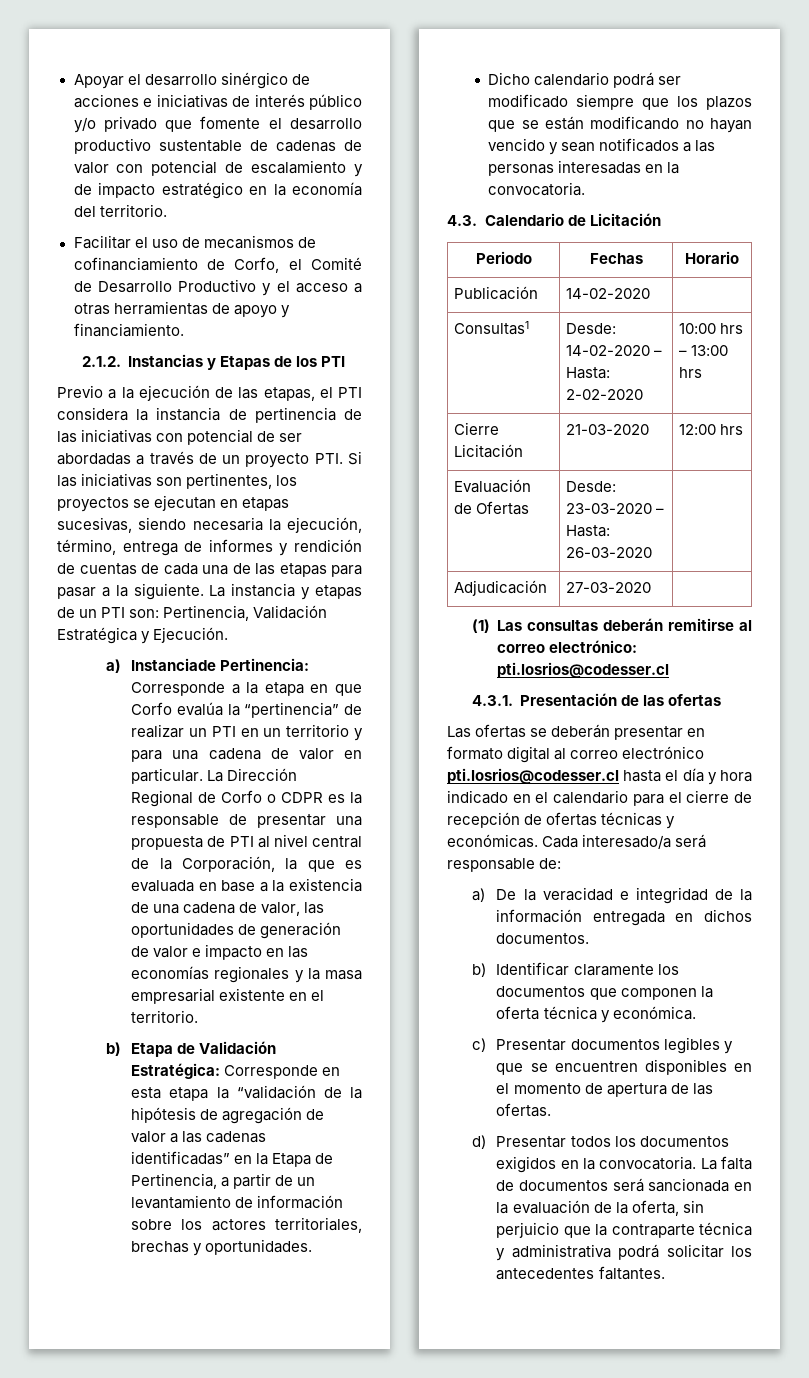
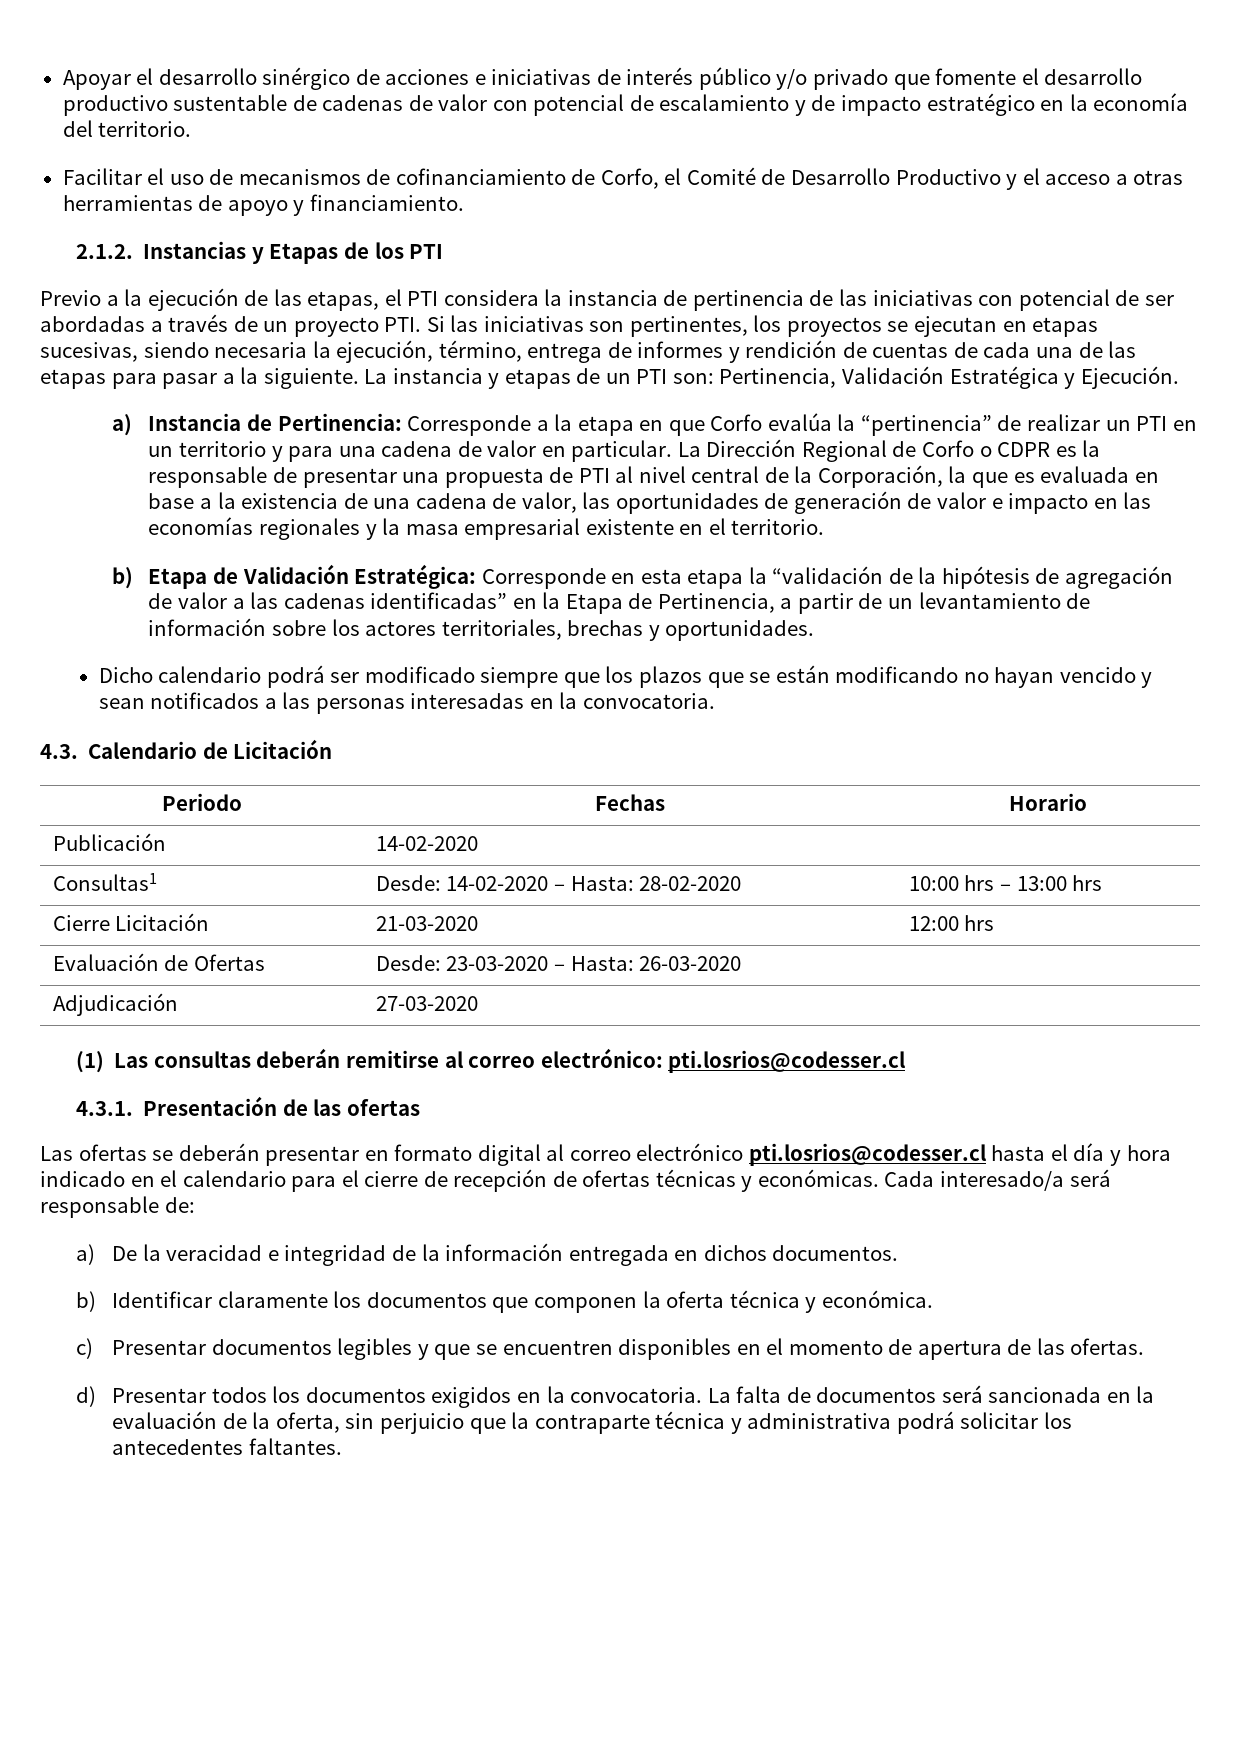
- a) Instanciade Pertinencia: Corresponde a la etapa en que Corfo evalúa la “pertinencia” de realizar un PTI en un territorio y para una cadena de valor en particular.
+ a) Instancia de Pertinencia: Corresponde a la etapa en que Corfo evalúa la “pertinencia” de realizar un PTI en un territorio y para una cadena de valor en particular.
- Consultas1 | Desde: 14-02-2020 – Hasta: 2-02-2020 | 10:00 hrs – 13:00 hrs
+ Consultas1 | Desde: 14-02-2020 – Hasta: 28-02-2020 | 10:00 hrs – 13:00 hrs

